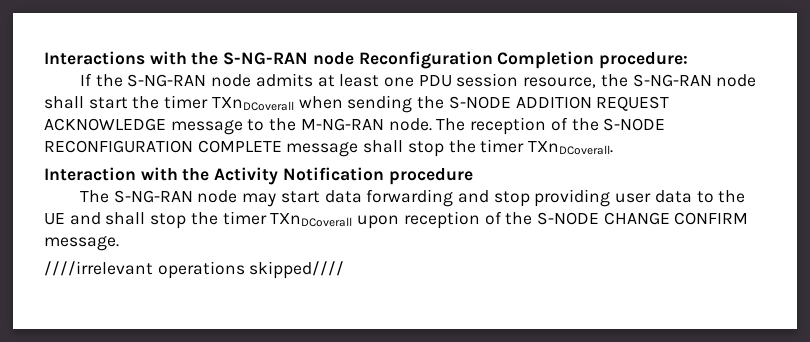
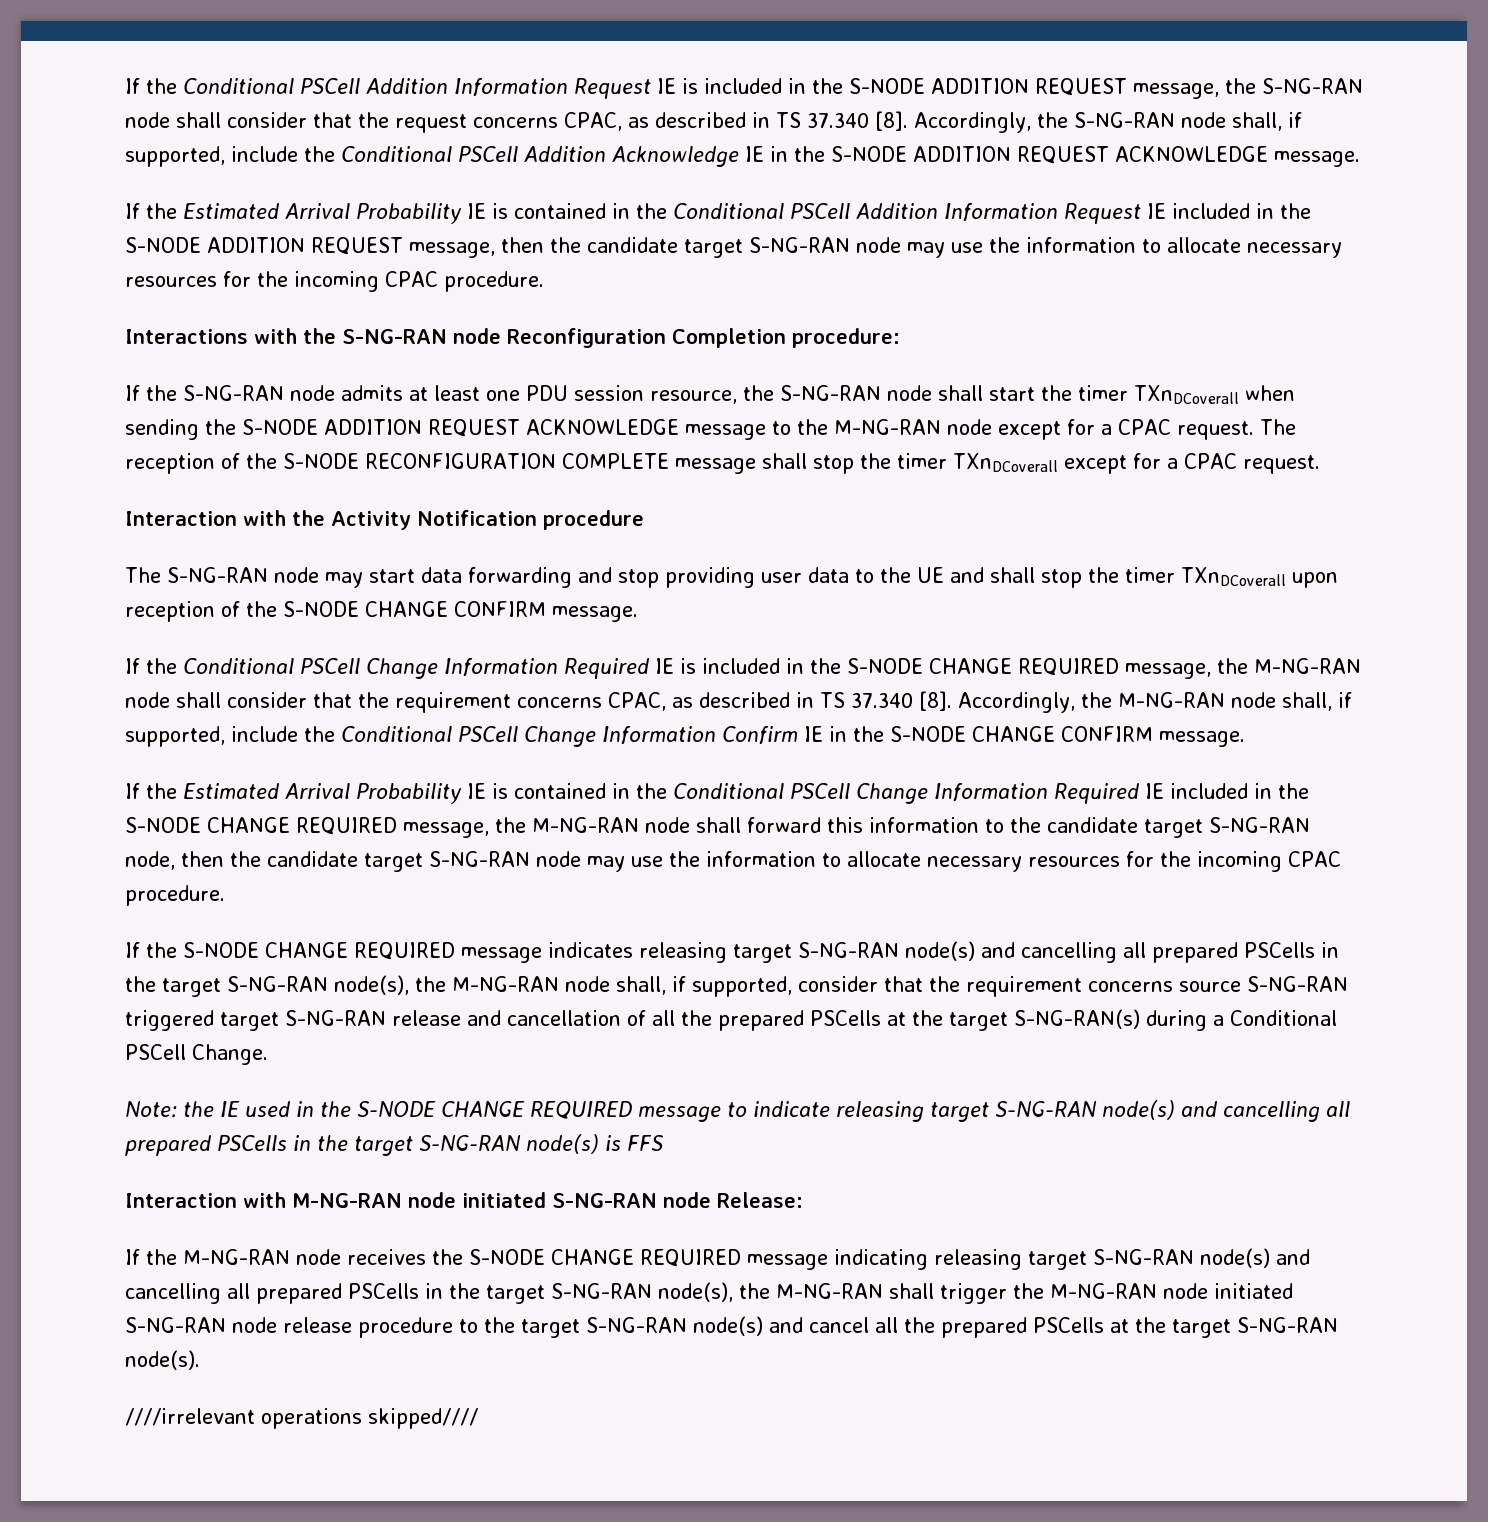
+ If the Conditional PSCell Addition Information Request IE is included in the S-NODE ADDITION REQUEST message, the S-NG-RAN node shall consider that the request concerns CPAC, as described in TS 37.340 [8]. Accordingly, the S-NG-RAN node shall, if supported, include the Conditional PSCell Addition Acknowledge IE in the S-NODE ADDITION REQUEST ACKNOWLEDGE message.
+ If the Estimated Arrival Probability IE is contained in the Conditional PSCell Addition Information Request IE included in the S-NODE ADDITION REQUEST message, then the candidate target S-NG-RAN node may use the information to allocate necessary resources for the incoming CPAC procedure.
- If the S-NG-RAN node admits at least one PDU session resource, the S-NG-RAN node shall start the timer TXnDCoverall when sending the S-NODE ADDITION REQUEST ACKNOWLEDGE message to the M-NG-RAN node.
+ If the S-NG-RAN node admits at least one PDU session resource, the S-NG-RAN node shall start the timer TXnDCoverall when sending the S-NODE ADDITION REQUEST ACKNOWLEDGE message to the M-NG-RAN node except for a CPAC request.
- The reception of the S-NODE RECONFIGURATION COMPLETE message shall stop the timer TXnDCoverall.
+ The reception of the S-NODE RECONFIGURATION COMPLETE message shall stop the timer TXnDCoverall except for a CPAC request.
+ If the Conditional PSCell Change Information Required IE is included in the S-NODE CHANGE REQUIRED message, the M-NG-RAN node shall consider that the requirement concerns CPAC, as described in TS 37.340 [8]. Accordingly, the M-NG-RAN node shall, if supported, include the Conditional PSCell Change Information Confirm IE in the S-NODE CHANGE CONFIRM message.
+ If the Estimated Arrival Probability IE is contained in the Conditional PSCell Change Information Required IE included in the S-NODE CHANGE REQUIRED message, the M-NG-RAN node shall forward this information to the candidate target S-NG-RAN node, then the candidate target S-NG-RAN node may use the information to allocate necessary resources for the incoming CPAC procedure.
+ If the S-NODE CHANGE REQUIRED message indicates releasing target S-NG-RAN node(s) and cancelling all prepared PSCells in the target S-NG-RAN node(s), the M-NG-RAN node shall, if supported, consider that the requirement concerns source S-NG-RAN triggered target S-NG-RAN release and cancellation of all the prepared PSCells at the target S-NG-RAN(s) during a Conditional PSCell Change.
+ Note: the IE used in the S-NODE CHANGE REQUIRED message to indicate releasing target S-NG-RAN node(s) and cancelling all prepared PSCells in the target S-NG-RAN node(s) is FFS
+ Interaction with M-NG-RAN node initiated S-NG-RAN node Release:
+ If the M-NG-RAN node receives the S-NODE CHANGE REQUIRED message indicating releasing target S-NG-RAN node(s) and cancelling all prepared PSCells in the target S-NG-RAN node(s), the M-NG-RAN shall trigger the M-NG-RAN node initiated S-NG-RAN node release procedure to the target S-NG-RAN node(s) and cancel all the prepared PSCells at the target S-NG-RAN node(s).

